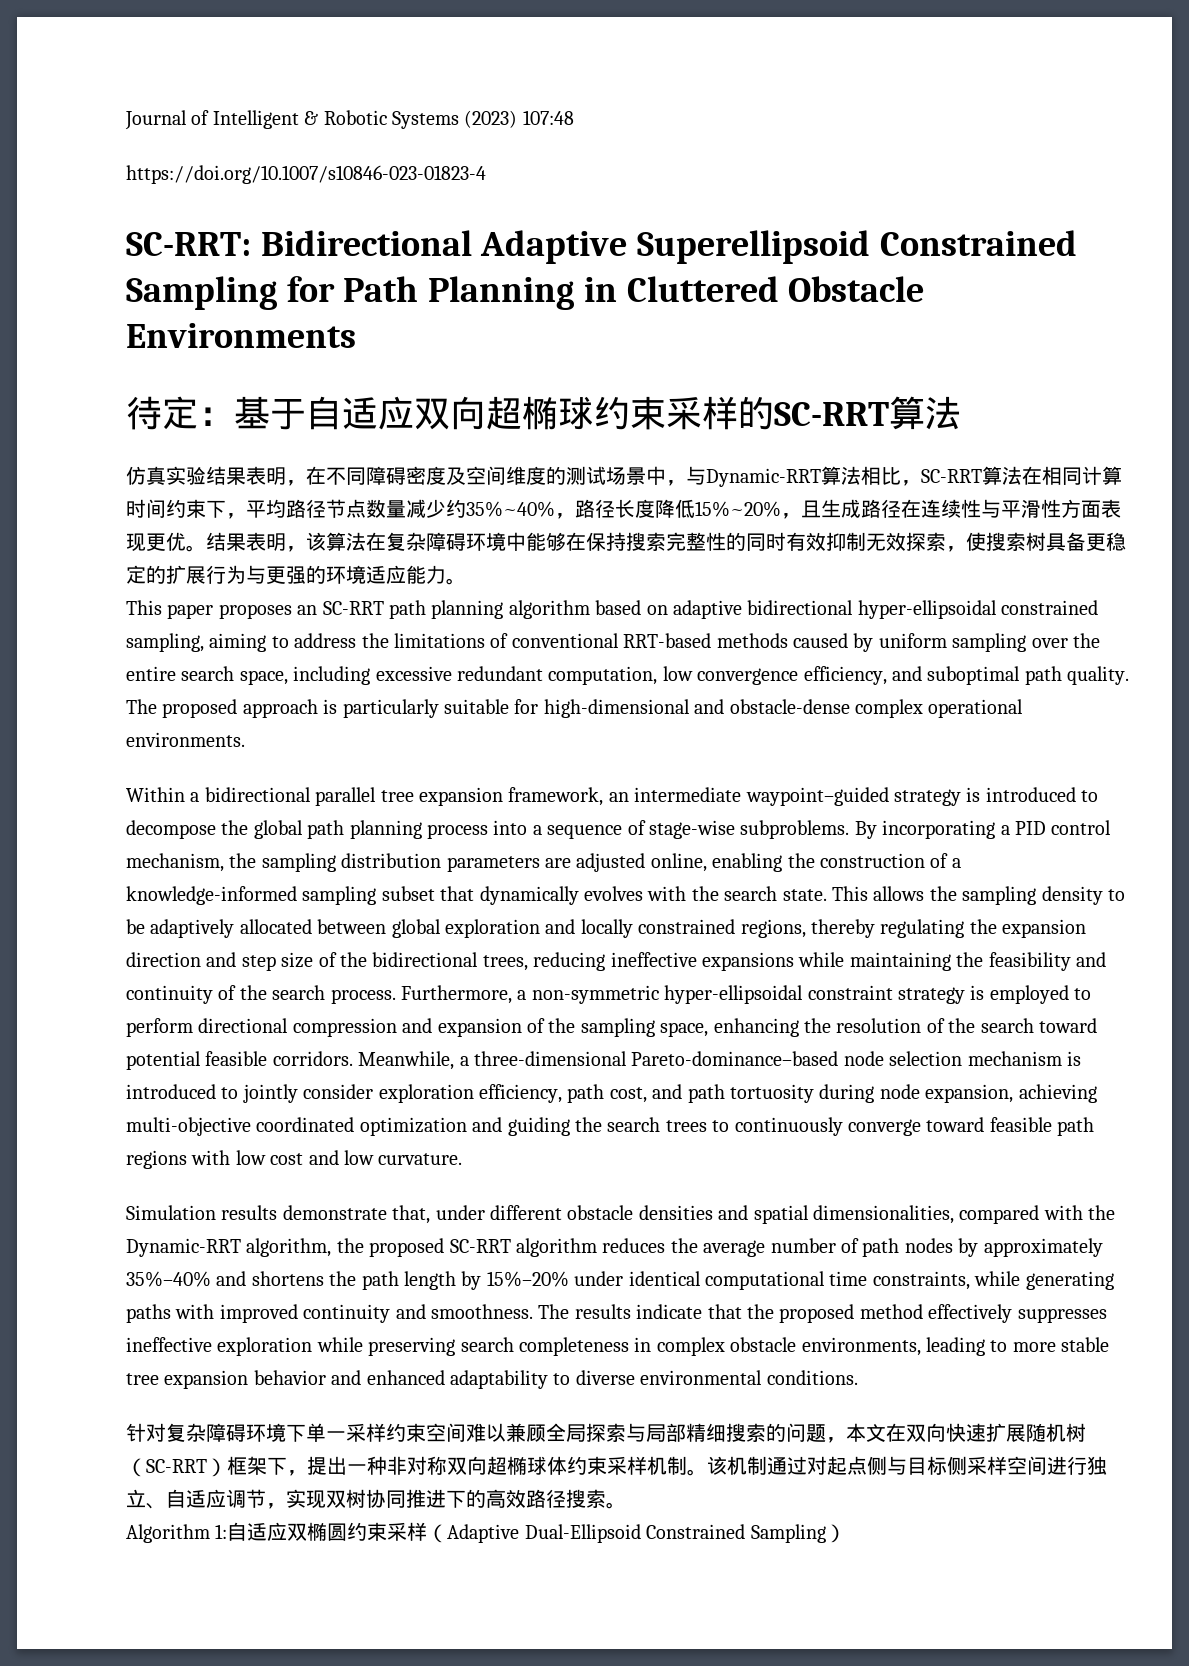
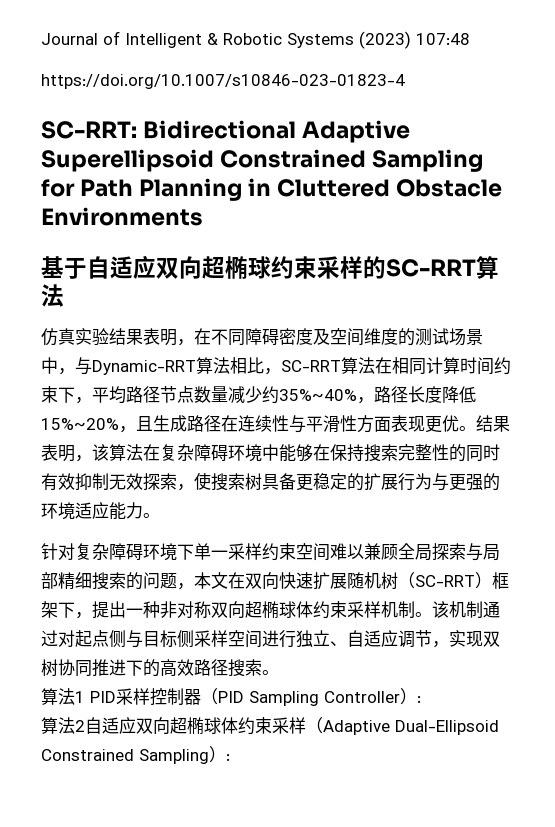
- 待定：基于自适应双向超椭球约束采样的SC-RRT算法
+ 基于自适应双向超椭球约束采样的SC-RRT算法
- This paper proposes an SC-RRT path planning algorithm based on adaptive bidirectional hyper-ellipsoidal constrained sampling, aiming to address the limitations of conventional RRT-based methods caused by uniform sampling over the entire search space, including excessive redundant computation, low convergence efficiency, and suboptimal path quality. The proposed approach is particularly suitable for high-dimensional and obstacle-dense complex operational environments.
- Within a bidirectional parallel tree expansion framework, an intermediate waypoint–guided strategy is introduced to decompose the global path planning process into a sequence of stage-wise subproblems. By incorporating a PID control mechanism, the sampling distribution parameters are adjusted online, enabling the construction of a knowledge-informed sampling subset that dynamically evolves with the search state. This allows the sampling density to be adaptively allocated between global exploration and locally constrained regions, thereby regulating the expansion direction and step size of the bidirectional trees, reducing ineffective expansions while maintaining the feasibility and continuity of the search process. Furthermore, a non-symmetric hyper-ellipsoidal constraint strategy is employed to perform directional compression and expansion of the sampling space, enhancing the resolution of the search toward potential feasible corridors. Meanwhile, a three-dimensional Pareto-dominance–based node selection mechanism is introduced to jointly consider exploration efficiency, path cost, and path tortuosity during node expansion, achieving multi-objective coordinated optimization and guiding the search trees to continuously converge toward feasible path regions with low cost and low curvature.
- Simulation results demonstrate that, under different obstacle densities and spatial dimensionalities, compared with the Dynamic-RRT algorithm, the proposed SC-RRT algorithm reduces the average number of path nodes by approximately 35%–40% and shortens the path length by 15%–20% under identical computational time constraints, while generating paths with improved continuity and smoothness. The results indicate that the proposed method effectively suppresses ineffective exploration while preserving search completeness in complex obstacle environments, leading to more stable tree expansion behavior and enhanced adaptability to diverse environmental conditions.
- Algorithm 1:自适应双椭圆约束采样（Adaptive Dual-Ellipsoid Constrained Sampling）
+ 算法1 PID采样控制器（PID Sampling Controller）:
+ 算法2自适应双向超椭球体约束采样（Adaptive Dual-Ellipsoid Constrained Sampling）:

